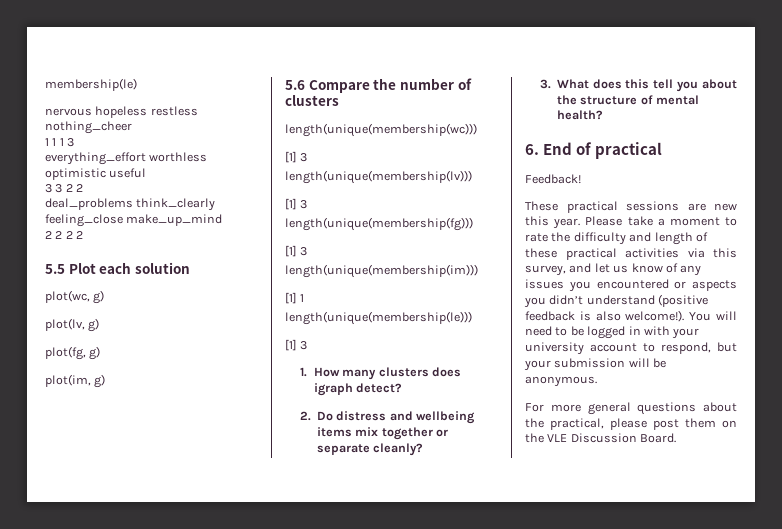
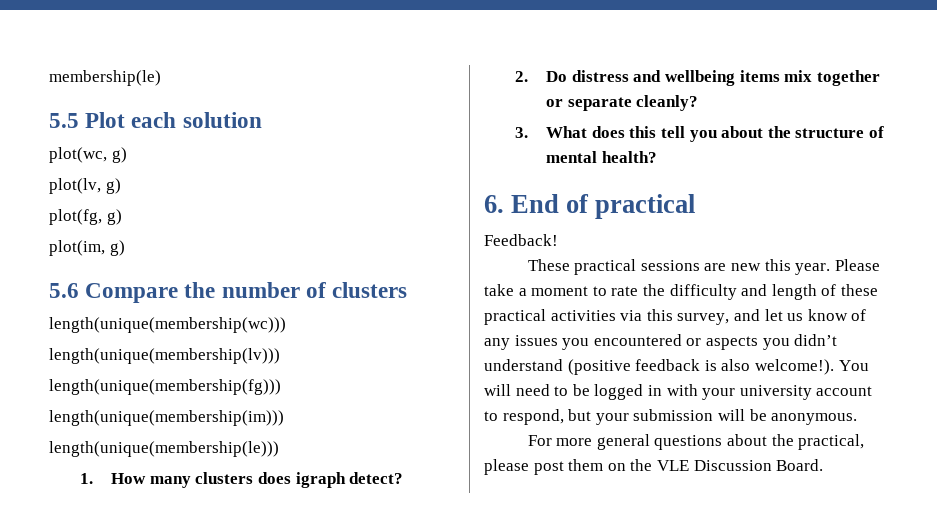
- nervous hopeless restless nothing_cheer
- 1 1 1 3
- everything_effort worthless optimistic useful
- 3 3 2 2
- deal_problems think_clearly feeling_close make_up_mind
- 2 2 2 2
  length(unique(membership(wc)))
- [1] 3
  length(unique(membership(lv)))
- [1] 3
  length(unique(membership(fg)))
- [1] 3
- [1] 1
  length(unique(membership(le)))
- [1] 3

